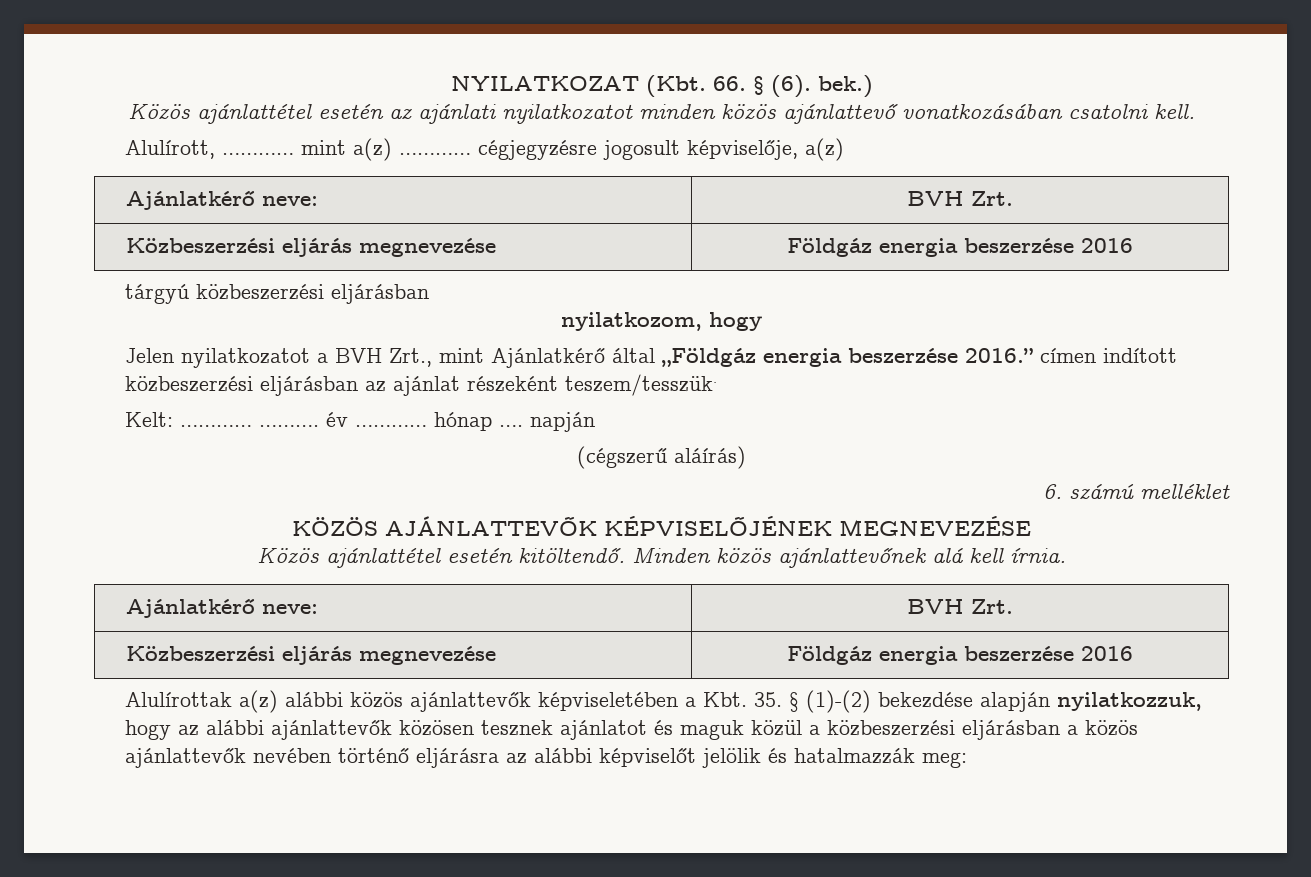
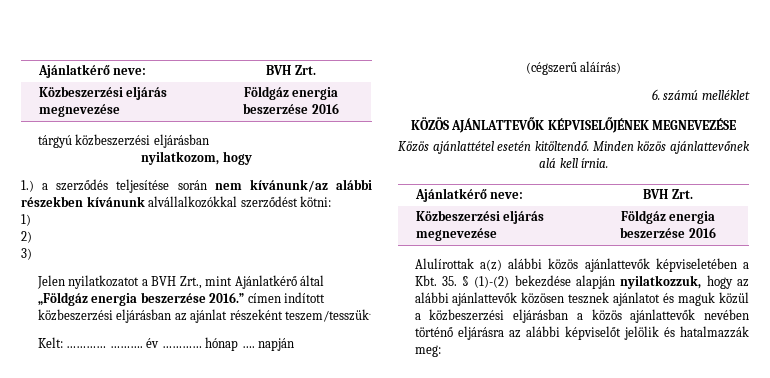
- NYILATKOZAT (Kbt. 66. § (6). bek.)
- Közös ajánlattétel esetén az ajánlati nyilatkozatot minden közös ajánlattevő vonatkozásában csatolni kell.
- Alulírott, ………… mint a(z) ………… cégjegyzésre jogosult képviselője, a(z)
+ 1.) a szerződés teljesítése során nem kívánunk/az alábbi részekben kívánunk alvállalkozókkal szerződést kötni:
+ 1)
+ 2)
+ 3)

